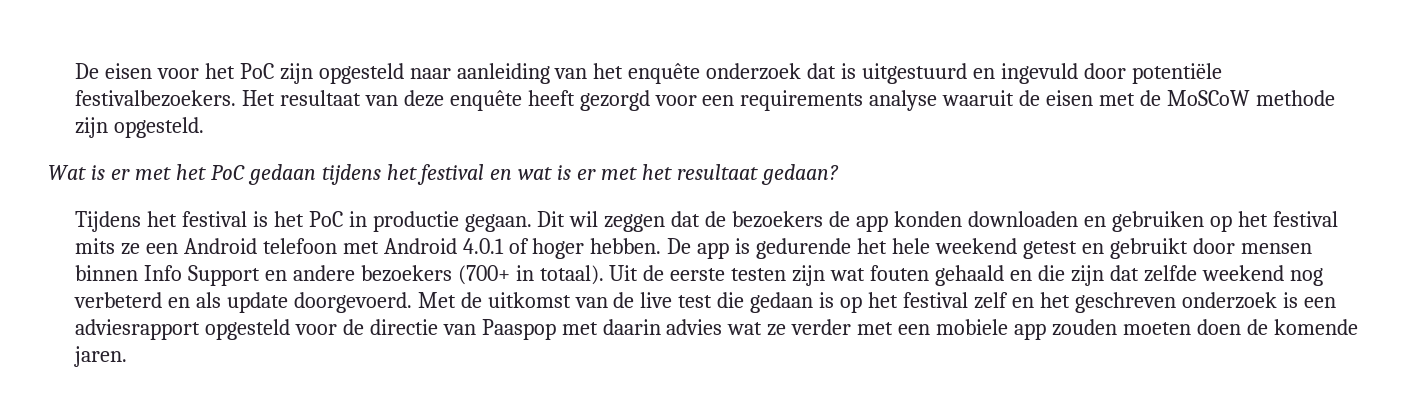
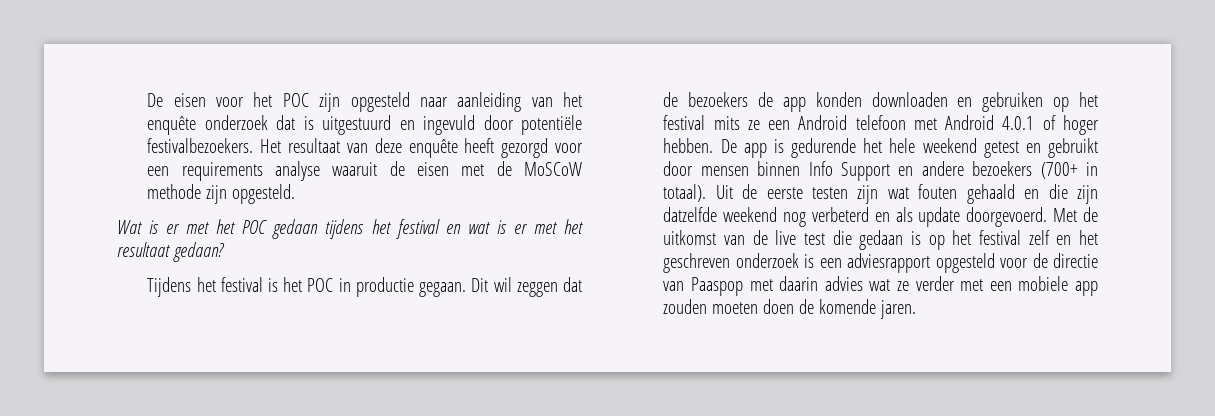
- De eisen voor het PoC zijn opgesteld naar aanleiding van het enquête onderzoek dat is uitgestuurd en ingevuld door potentiële festivalbezoekers.
+ De eisen voor het POC zijn opgesteld naar aanleiding van het enquête onderzoek dat is uitgestuurd en ingevuld door potentiële festivalbezoekers.
- Wat is er met het PoC gedaan tijdens het festival en wat is er met het resultaat gedaan?
+ Wat is er met het POC gedaan tijdens het festival en wat is er met het resultaat gedaan?
- Tijdens het festival is het PoC in productie gegaan.
+ Tijdens het festival is het POC in productie gegaan.
- Uit de eerste testen zijn wat fouten gehaald en die zijn dat zelfde weekend nog verbeterd en als update doorgevoerd.
+ Uit de eerste testen zijn wat fouten gehaald en die zijn datzelfde weekend nog verbeterd en als update doorgevoerd.

